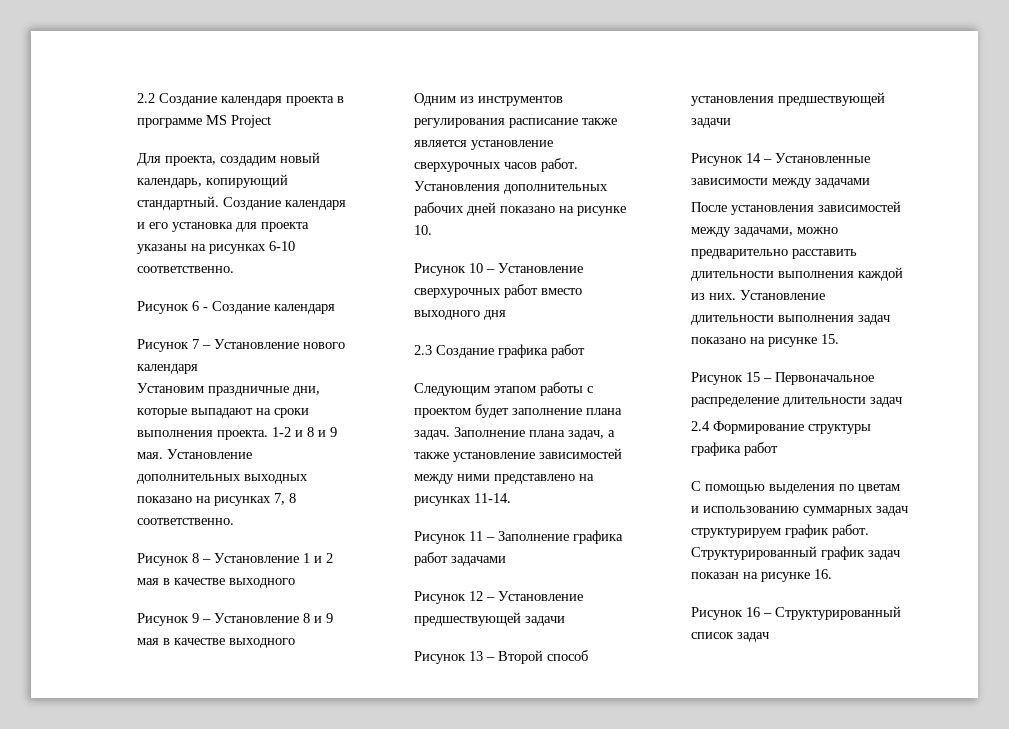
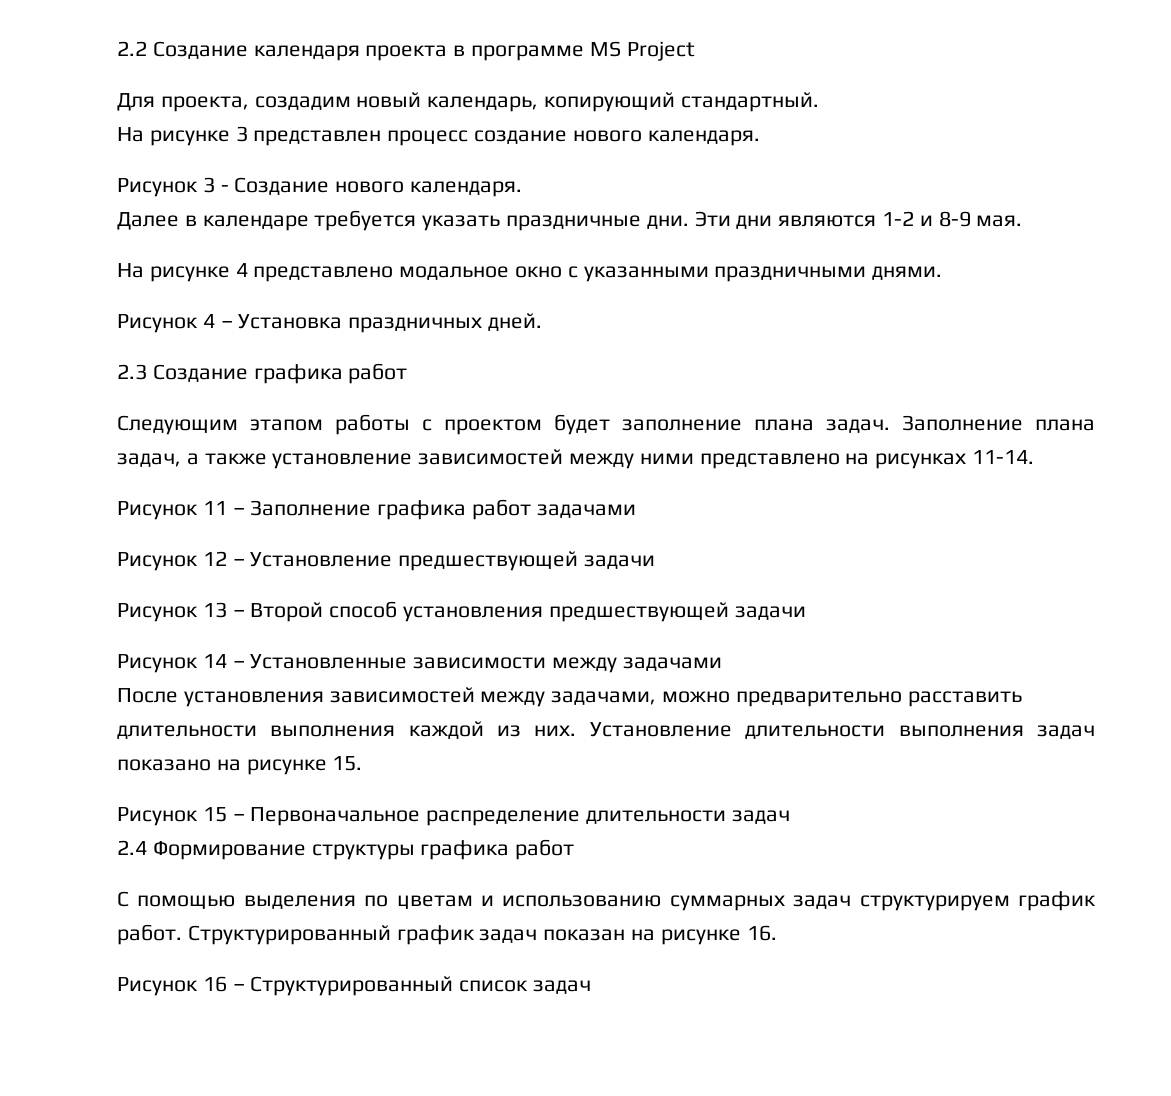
- Для проекта, создадим новый календарь, копирующий стандартный. Создание календаря и его установка для проекта указаны на рисунках 6-10 соответственно.
- Рисунок 6 - Создание календаря
- Рисунок 7 – Установление нового календаря
- Установим праздничные дни, которые выпадают на сроки выполнения проекта. 1-2 и 8 и 9 мая. Установление дополнительных выходных показано на рисунках 7, 8 соответственно.
- Рисунок 8 – Установление 1 и 2 мая в качестве выходного
- Рисунок 9 – Установление 8 и 9 мая в качестве выходного
- Одним из инструментов регулирования расписание также является установление сверхурочных часов работ. Установления дополнительных рабочих дней показано на рисунке 10.
- Рисунок 10 – Установление сверхурочных работ вместо выходного дня
+ Для проекта, создадим новый календарь, копирующий стандартный.
+ На рисунке 3 представлен процесс создание нового календаря.
+ Рисунок 3 - Создание нового календаря.
+ Далее в календаре требуется указать праздничные дни. Эти дни являются 1-2 и 8-9 мая.
+ На рисунке 4 представлено модальное окно с указанными праздничными днями.
+ Рисунок 4 – Установка праздничных дней.

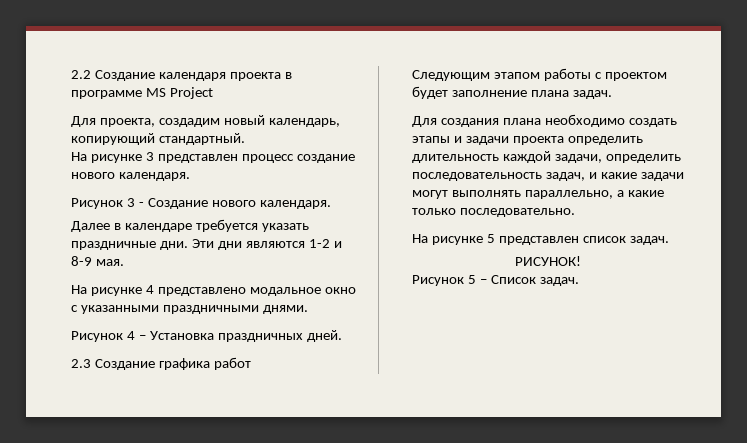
- Следующим этапом работы с проектом будет заполнение плана задач. Заполнение плана задач, а также установление зависимостей между ними представлено на рисунках 11-14.
- Рисунок 11 – Заполнение графика работ задачами
- Рисунок 12 – Установление предшествующей задачи
- Рисунок 13 – Второй способ установления предшествующей задачи
- Рисунок 14 – Установленные зависимости между задачами
- После установления зависимостей между задачами, можно предварительно расставить длительности выполнения каждой из них. Установление длительности выполнения задач показано на рисунке 15.
- Рисунок 15 – Первоначальное распределение длительности задач
- 2.4 Формирование структуры графика работ
- С помощью выделения по цветам и использованию суммарных задач структурируем график работ. Структурированный график задач показан на рисунке 16.
- Рисунок 16 – Структурированный список задач
+ Следующим этапом работы с проектом будет заполнение плана задач.
+ Для создания плана необходимо создать этапы и задачи проекта определить длительность каждой задачи, определить последовательность задач, и какие задачи могут выполнять параллельно, а какие только последовательно.
+ На рисунке 5 представлен список задач.
+ РИСУНОК!
+ Рисунок 5 – Список задач.

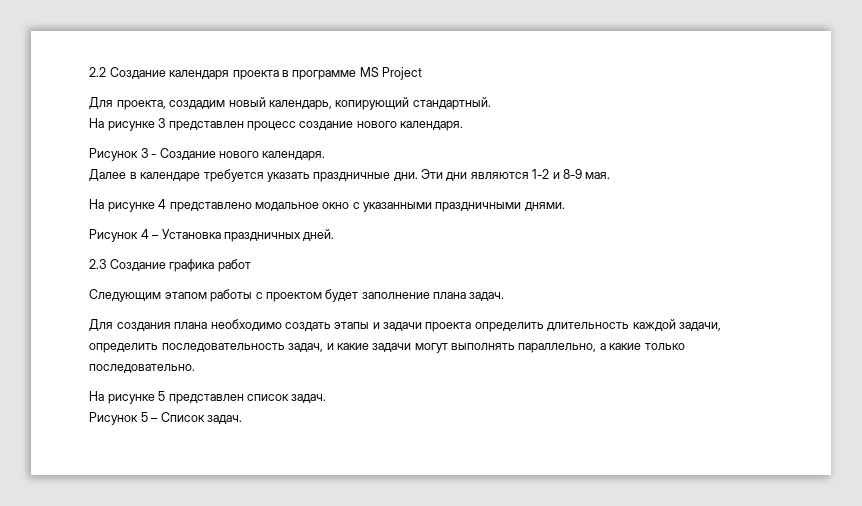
- РИСУНОК!

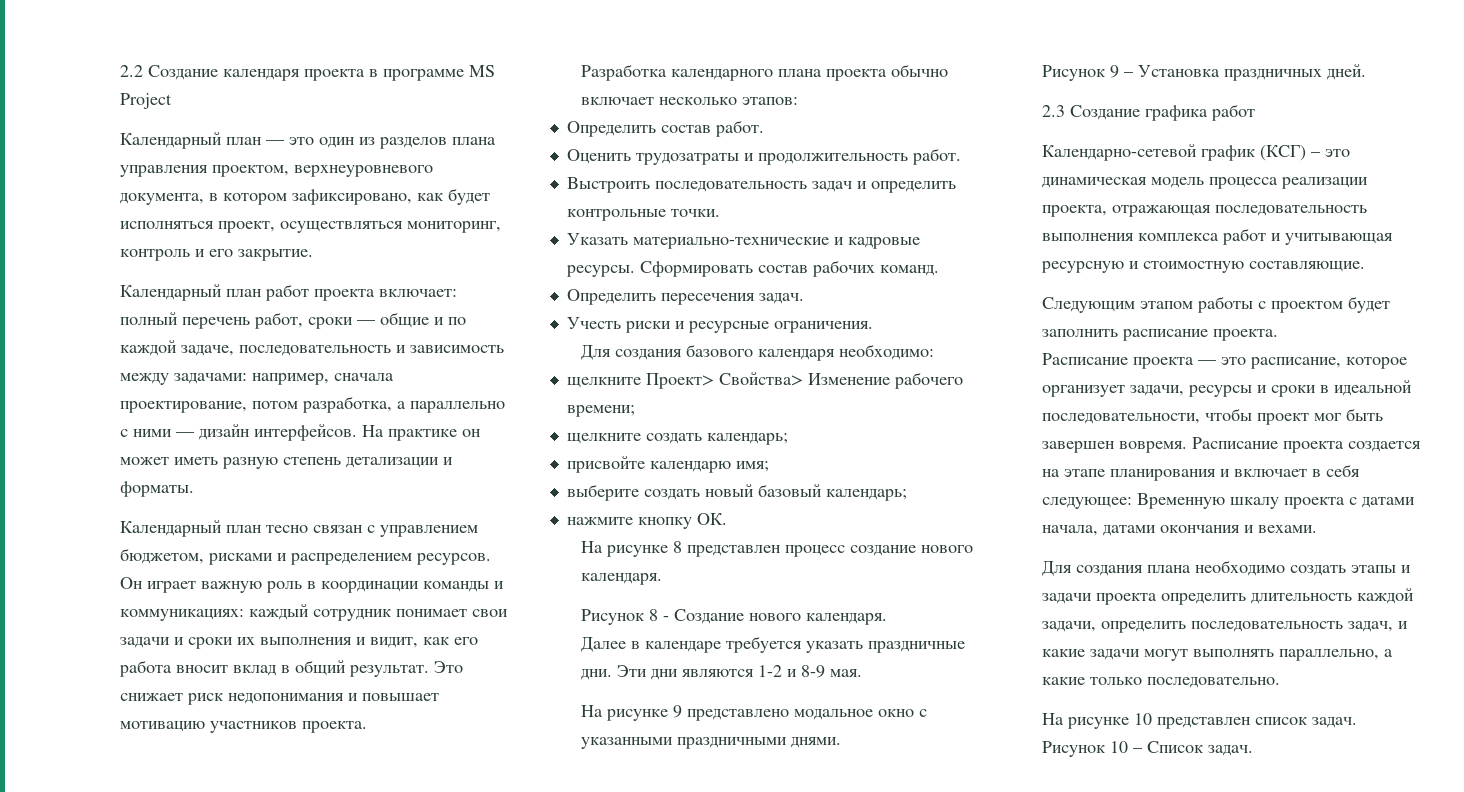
- Для проекта, создадим новый календарь, копирующий стандартный.
- На рисунке 3 представлен процесс создание нового календаря.
+ Календарный план — это один из разделов плана управления проектом, верхнеуровневого документа, в котором зафиксировано, как будет исполняться проект, осуществляться мониторинг, контроль и его закрытие.
+ Календарный план работ проекта включает: полный перечень работ, сроки — общие и по каждой задаче, последовательность и зависимость между задачами: например, сначала проектирование, потом разработка, а параллельно с ними — дизайн интерфейсов. На практике он может иметь разную степень детализации и форматы.
+ Календарный план тесно связан с управлением бюджетом, рисками и распределением ресурсов. Он играет важную роль в координации команды и коммуникациях: каждый сотрудник понимает свои задачи и сроки их выполнения и видит, как его работа вносит вклад в общий результат. Это снижает риск недопонимания и повышает мотивацию участников проекта.
+ Разработка календарного плана проекта обычно включает несколько этапов:
+ Определить состав работ.
+ Оценить трудозатраты и продолжительность работ.
+ Выстроить последовательность задач и определить контрольные точки.
+ Указать материально-технические и кадровые ресурсы. Сформировать состав рабочих команд.
+ Определить пересечения задач.
+ Учесть риски и ресурсные ограничения.
+ Для создания базового календаря необходимо:
+ щелкните Проект> Свойства> Изменение рабочего времени;
+ щелкните создать календарь;
+ присвойте календарю имя;
+ выберите создать новый базовый календарь;
+ нажмите кнопку ОК.
+ На рисунке 8 представлен процесс создание нового календаря.
- Рисунок 3 - Создание нового календаря.
+ Рисунок 8 - Создание нового календаря.
- На рисунке 4 представлено модальное окно с указанными праздничными днями.
+ На рисунке 9 представлено модальное окно с указанными праздничными днями.
- Рисунок 4 – Установка праздничных дней.
+ Рисунок 9 – Установка праздничных дней.
+ Календарно-сетевой график (КСГ) – это динамическая модель процесса реализации проекта, отражающая последовательность выполнения комплекса работ и учитывающая ресурсную и стоимостную составляющие.
- Следующим этапом работы с проектом будет заполнение плана задач.
+ Следующим этапом работы с проектом будет заполнить расписание проекта.
+ Расписание проекта — это расписание, которое организует задачи, ресурсы и сроки в идеальной последовательности, чтобы проект мог быть завершен вовремя. Расписание проекта создается на этапе планирования и включает в себя следующее: Временную шкалу проекта с датами начала, датами окончания и вехами.
- На рисунке 5 представлен список задач.
+ На рисунке 10 представлен список задач.
- Рисунок 5 – Список задач.
+ Рисунок 10 – Список задач.

